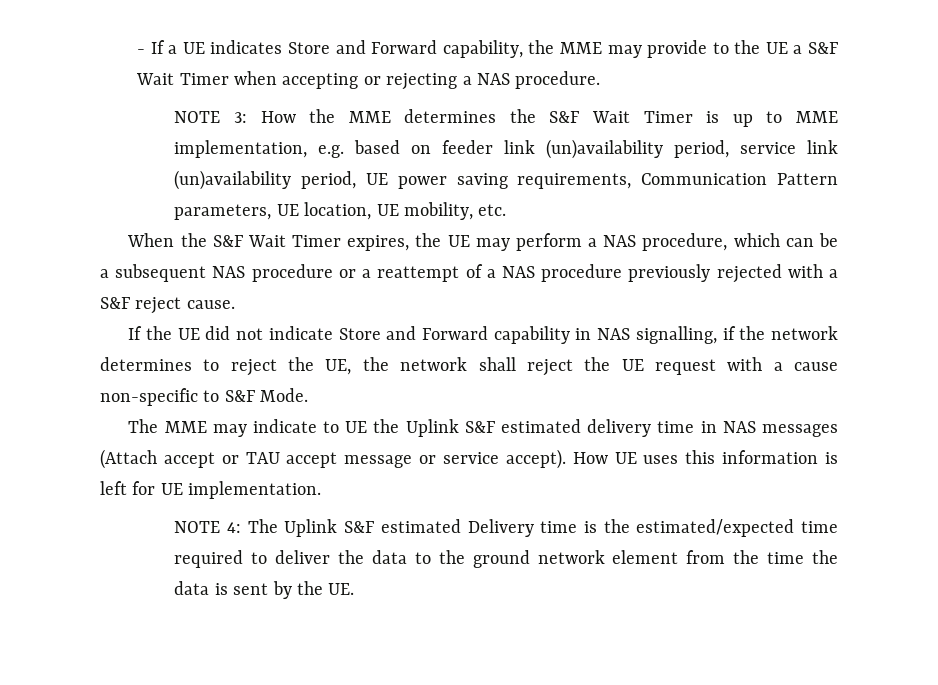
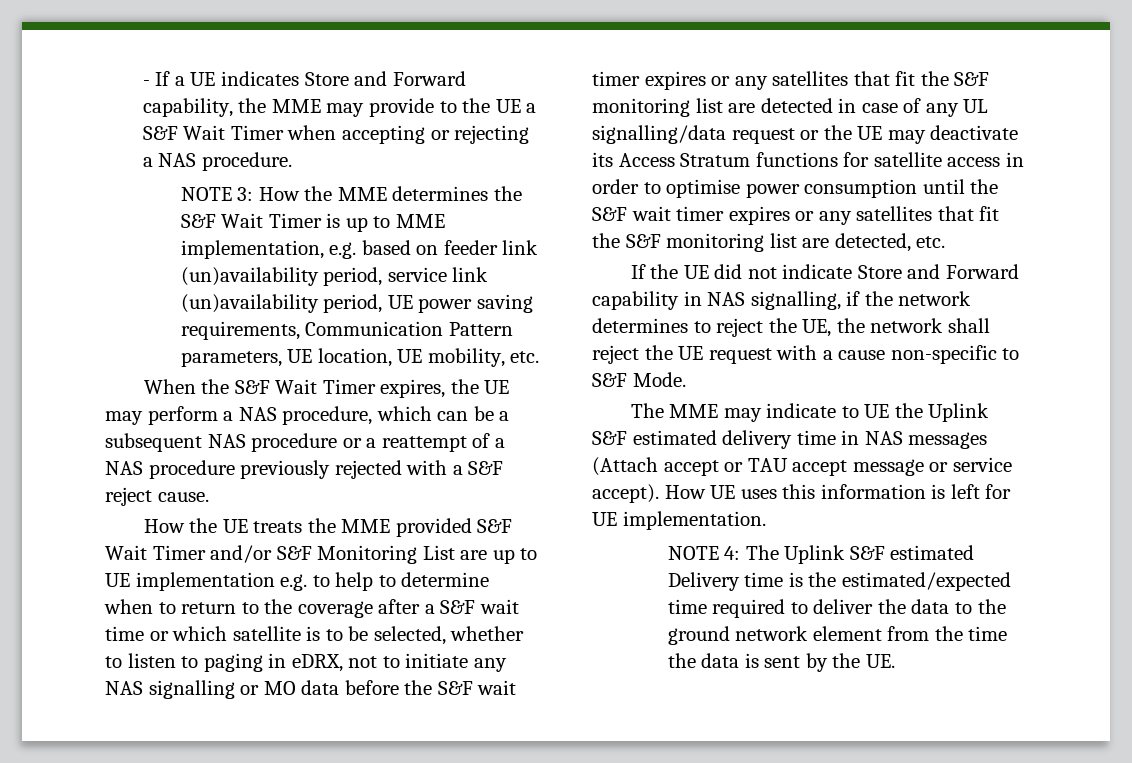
+ How the UE treats the MME provided S&F Wait Timer and/or S&F Monitoring List are up to UE implementation e.g. to help to determine when to return to the coverage after a S&F wait time or which satellite is to be selected, whether to listen to paging in eDRX, not to initiate any NAS signalling or MO data before the S&F wait timer expires or any satellites that fit the S&F monitoring list are detected in case of any UL signalling/data request or the UE may deactivate its Access Stratum functions for satellite access in order to optimise power consumption until the S&F wait timer expires or any satellites that fit the S&F monitoring list are detected, etc.

